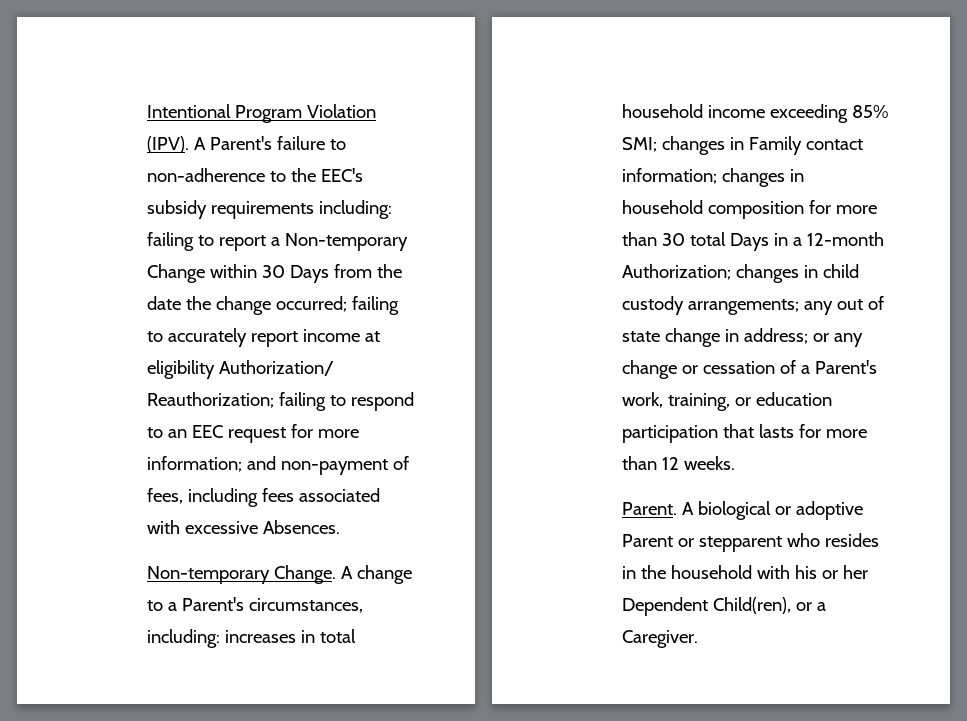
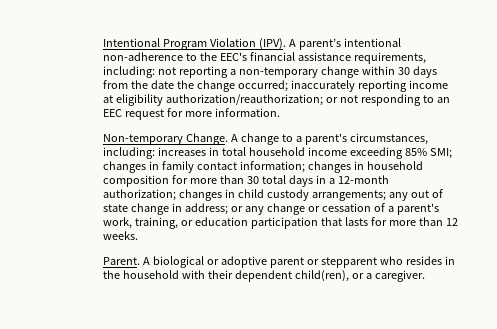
- A Parent's failure to non-adherence to the EEC's subsidy requirements including: failing to report a Non-temporary Change within 30 Days from the date the change occurred; failing to accurately report income at eligibility Authorization/ Reauthorization; failing to respond to an EEC request for more information; and non-payment of fees, including fees associated with excessive Absences.
+ A parent’s intentional non-adherence to the EEC's financial assistance requirements, including: not reporting a non-temporary change within 30 days from the date the change occurred; inaccurately reporting income at eligibility authorization/reauthorization; or not responding to an EEC request for more information.
- A change to a Parent's circumstances, including:
+ A change to a parent's circumstances, including:
- changes in Family contact information;
+ changes in family contact information;
- changes in household composition for more than 30 total Days in a 12-month Authorization;
+ changes in household composition for more than 30 total days in a 12-month authorization;
- or any change or cessation of a Parent's work, training, or education participation that lasts for more than 12 weeks.
+ or any change or cessation of a parent's work, training, or education participation that lasts for more than 12 weeks.
- A biological or adoptive Parent or stepparent who resides in the household with his or her Dependent Child(ren), or a Caregiver.
+ A biological or adoptive parent or stepparent who resides in the household with their dependent child(ren), or a caregiver.

